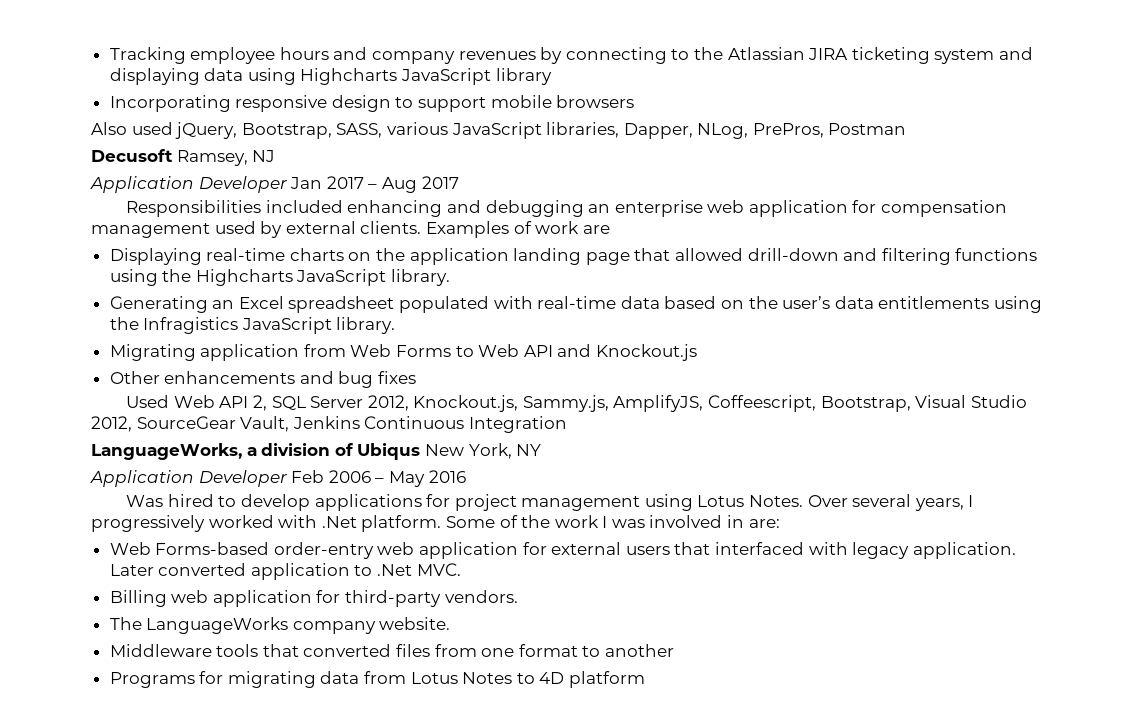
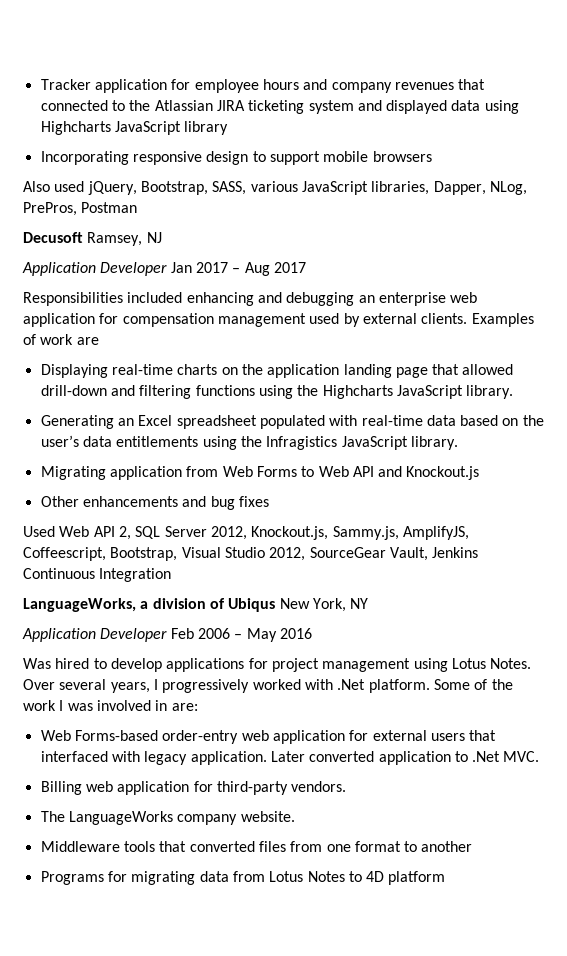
- Tracking employee hours and company revenues by connecting to the Atlassian JIRA ticketing system and displaying data using Highcharts JavaScript library
+ Tracker application for employee hours and company revenues that connected to the Atlassian JIRA ticketing system and displayed data using Highcharts JavaScript library

